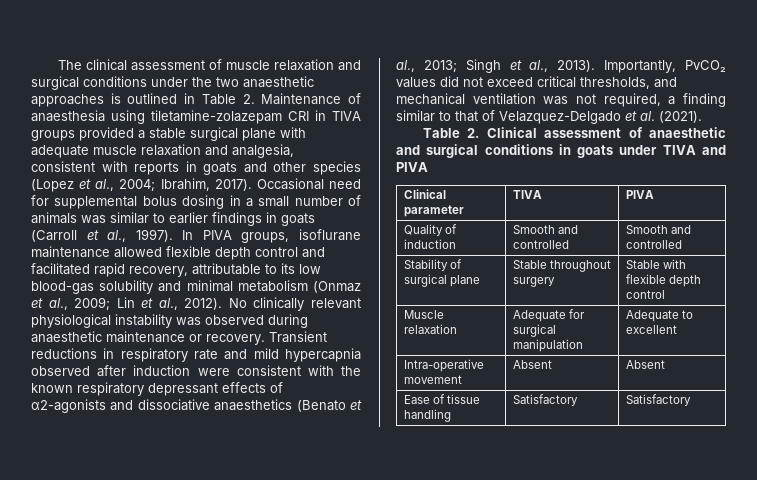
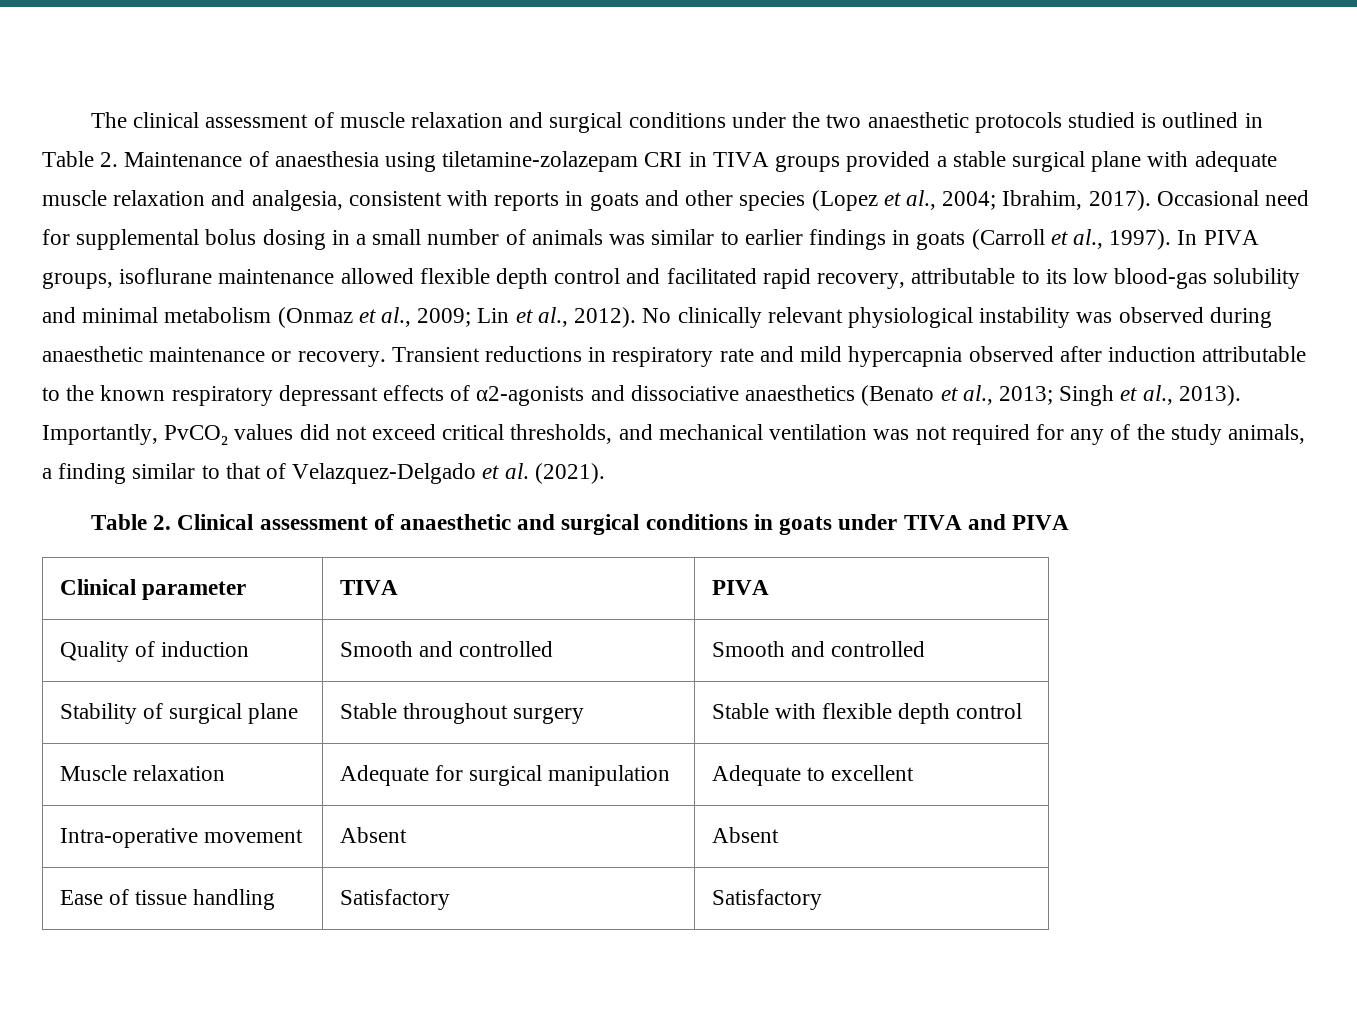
- The clinical assessment of muscle relaxation and surgical conditions under the two anaesthetic approaches is outlined in Table 2. Maintenance of anaesthesia using tiletamine-zolazepam CRI in TIVA groups provided a stable surgical plane with adequate muscle relaxation and analgesia, consistent with reports in goats and other species (Lopez et al., 2004; Ibrahim, 2017).
+ The clinical assessment of muscle relaxation and surgical conditions under the two anaesthetic protocols studied is outlined in Table 2. Maintenance of anaesthesia using tiletamine-zolazepam CRI in TIVA groups provided a stable surgical plane with adequate muscle relaxation and analgesia, consistent with reports in goats and other species (Lopez et al., 2004; Ibrahim, 2017).
- Transient reductions in respiratory rate and mild hypercapnia observed after induction were consistent with the known respiratory depressant effects of α2-agonists and dissociative anaesthetics (Benato et al., 2013; Singh et al., 2013).
+ Transient reductions in respiratory rate and mild hypercapnia observed after induction attributable to the known respiratory depressant effects of α2-agonists and dissociative anaesthetics (Benato et al., 2013; Singh et al., 2013).
- Importantly, PvCO₂ values did not exceed critical thresholds, and mechanical ventilation was not required, a finding similar to that of Velazquez-Delgado et al. (2021).
+ Importantly, PvCO₂ values did not exceed critical thresholds, and mechanical ventilation was not required for any of the study animals, a finding similar to that of Velazquez-Delgado et al. (2021).

